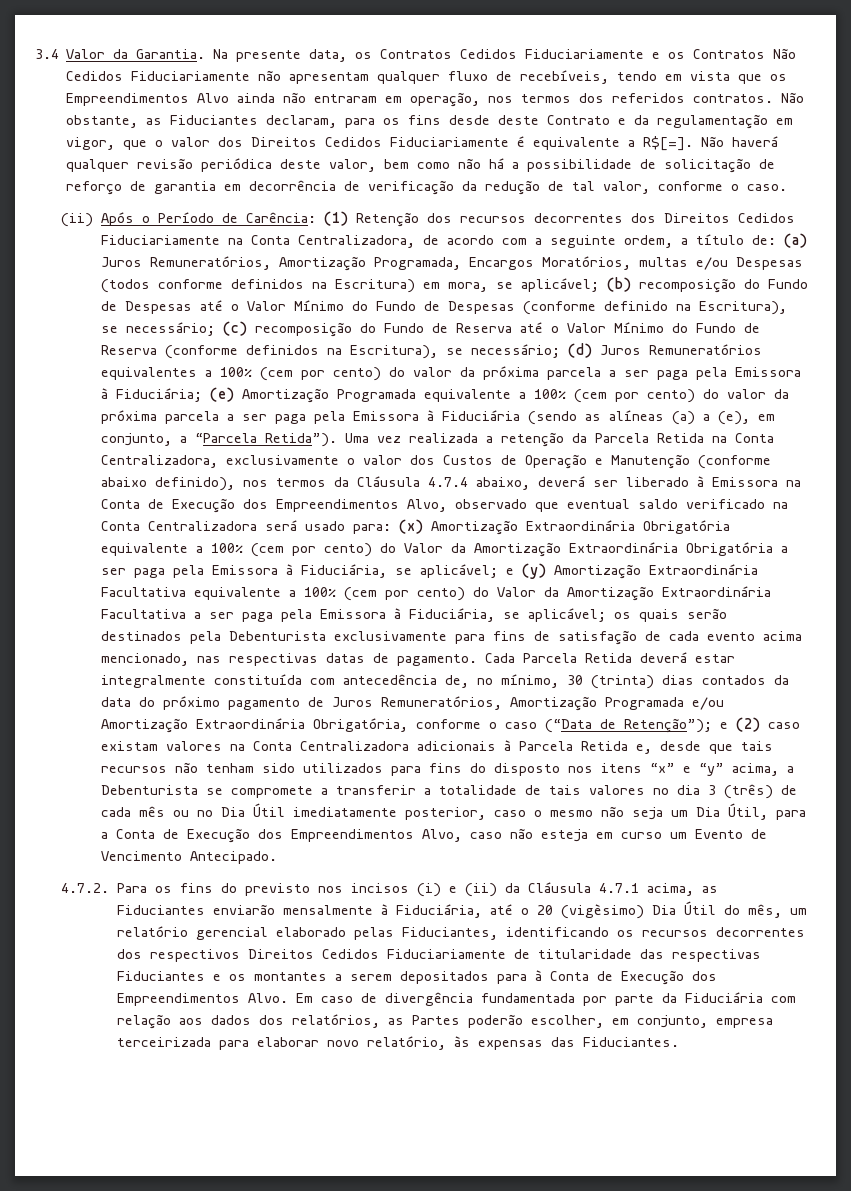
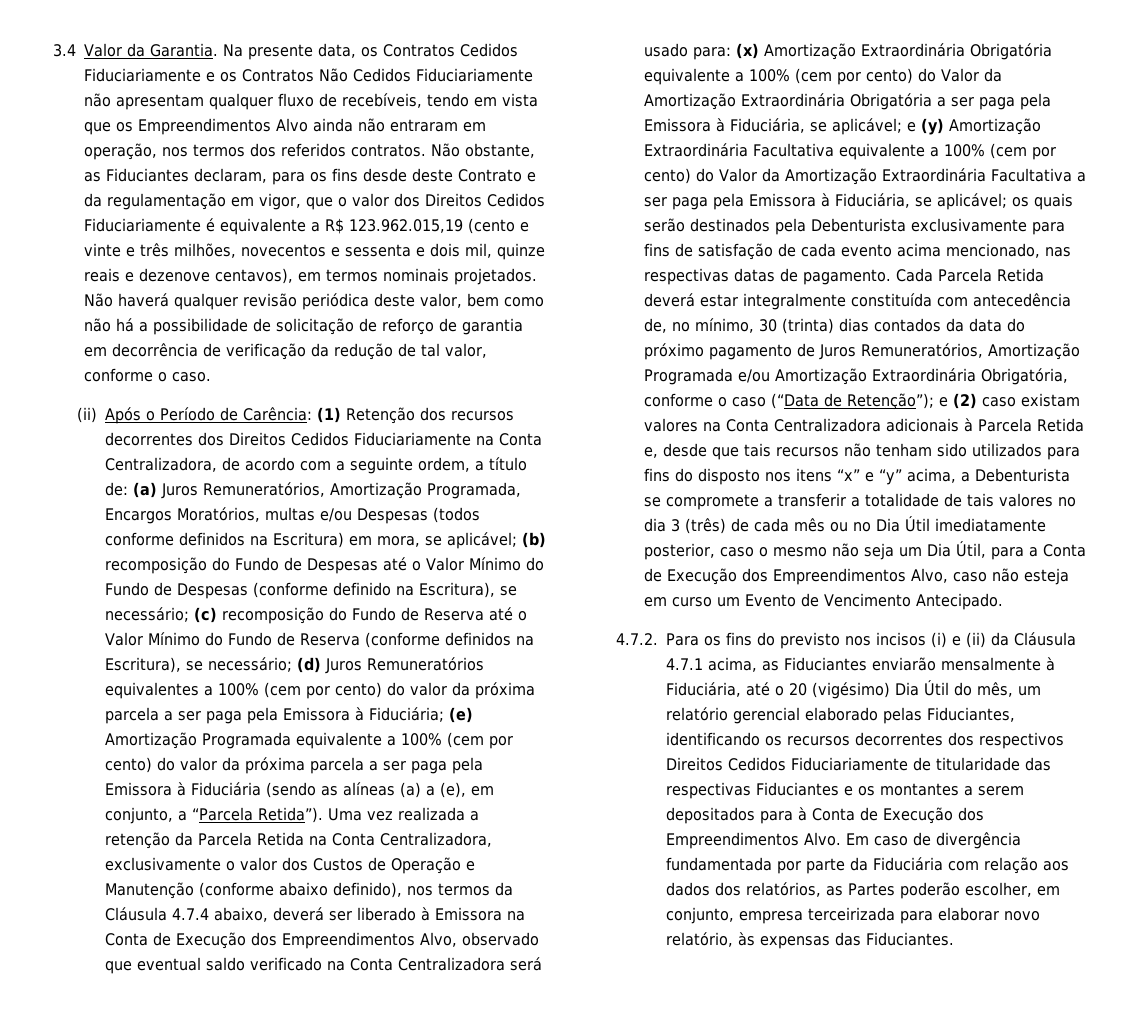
- Não obstante, as Fiduciantes declaram, para os fins desde deste Contrato e da regulamentação em vigor, que o valor dos Direitos Cedidos Fiduciariamente é equivalente a R$[=].
+ Não obstante, as Fiduciantes declaram, para os fins desde deste Contrato e da regulamentação em vigor, que o valor dos Direitos Cedidos Fiduciariamente é equivalente a R$ 123.962.015,19 (cento e vinte e três milhões, novecentos e sessenta e dois mil, quinze reais e dezenove centavos), em termos nominais projetados.
- 4.7.2. Para os fins do previsto nos incisos (i) e (ii) da Cláusula 4.7.1 acima, as Fiduciantes enviarão mensalmente à Fiduciária, até o 20 (vigèsimo) Dia Útil do mês, um relatório gerencial elaborado pelas Fiduciantes, identificando os recursos decorrentes dos respectivos Direitos Cedidos Fiduciariamente de titularidade das respectivas Fiduciantes e os montantes a serem depositados para à Conta de Execução dos Empreendimentos Alvo.
+ 4.7.2. Para os fins do previsto nos incisos (i) e (ii) da Cláusula 4.7.1 acima, as Fiduciantes enviarão mensalmente à Fiduciária, até o 20 (vigésimo) Dia Útil do mês, um relatório gerencial elaborado pelas Fiduciantes, identificando os recursos decorrentes dos respectivos Direitos Cedidos Fiduciariamente de titularidade das respectivas Fiduciantes e os montantes a serem depositados para à Conta de Execução dos Empreendimentos Alvo.

